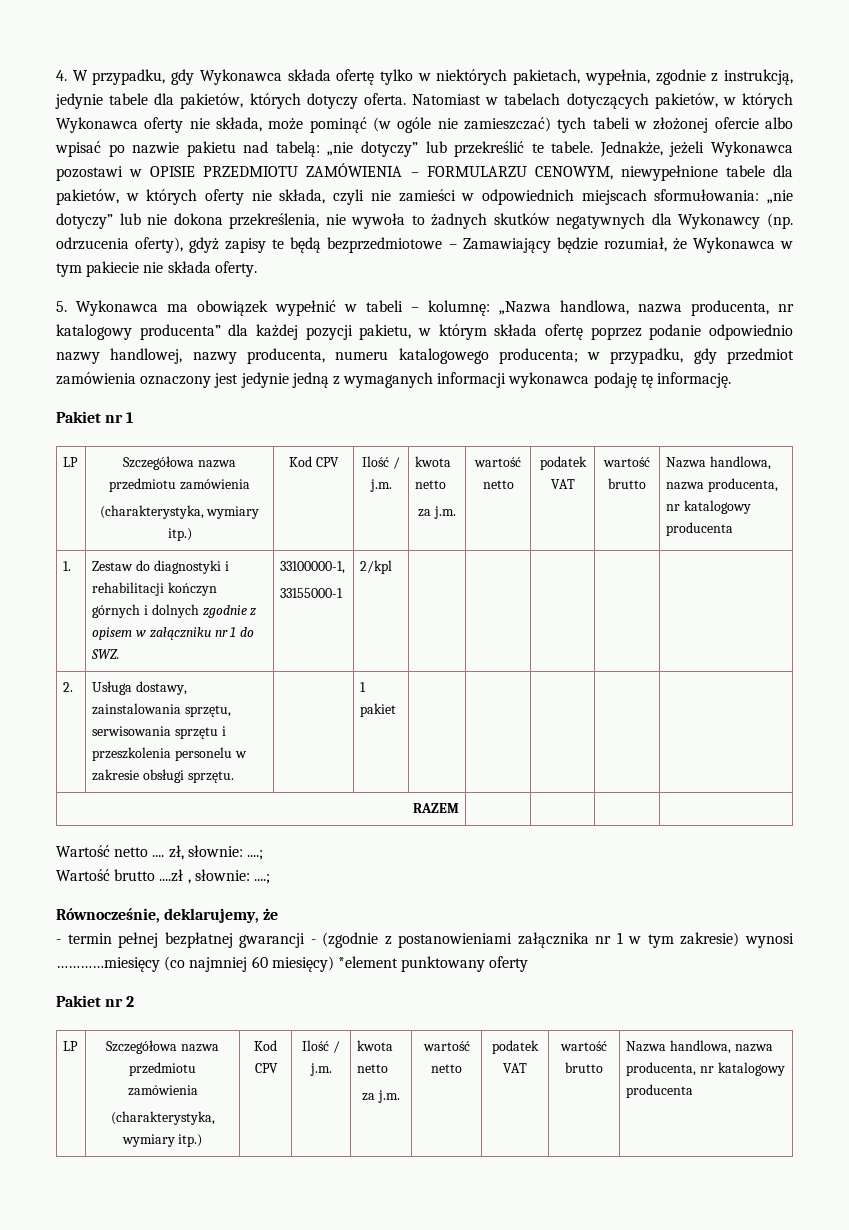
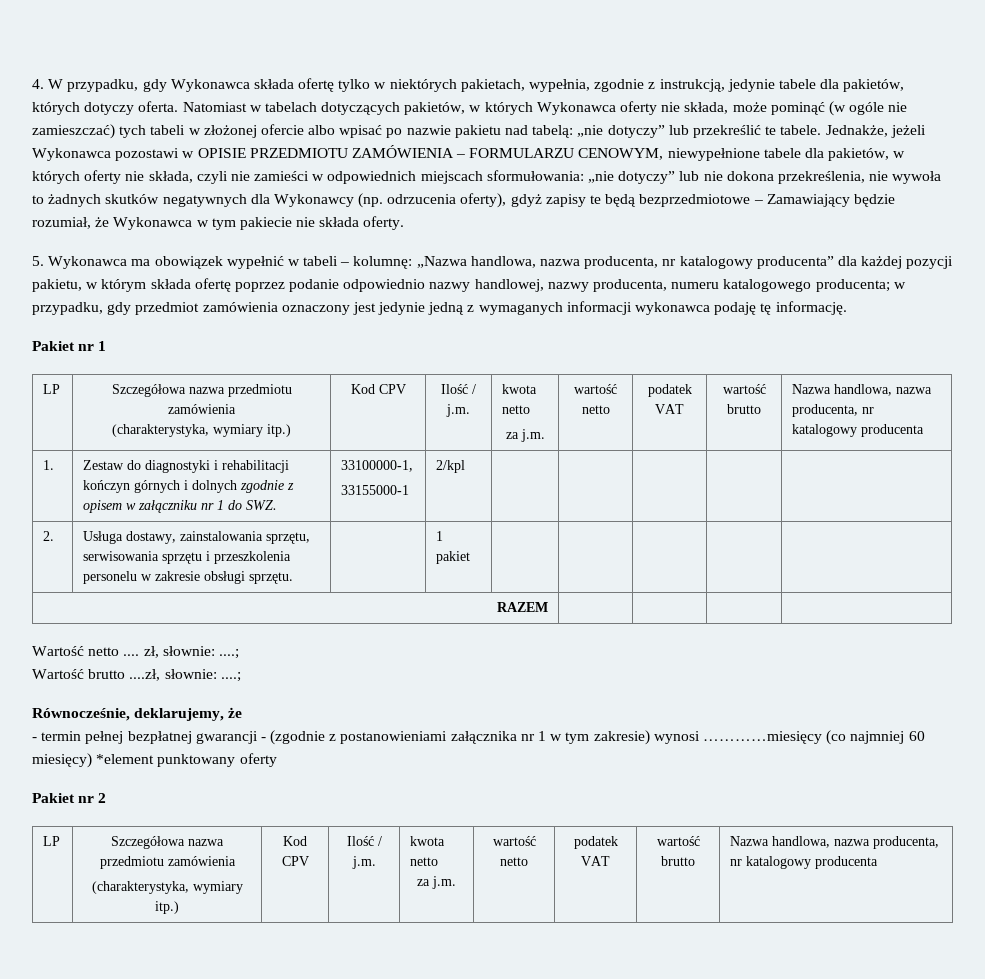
- Wartość brutto ....zł , słownie: ....;
+ Wartość brutto ....zł, słownie: ....;

